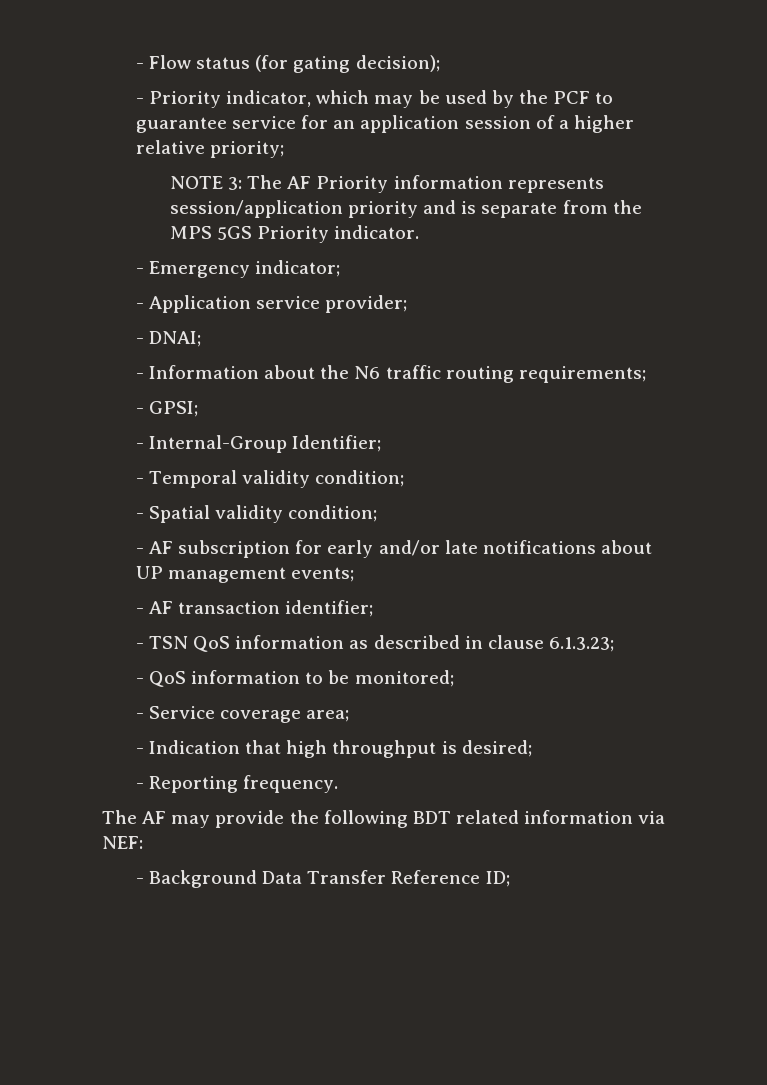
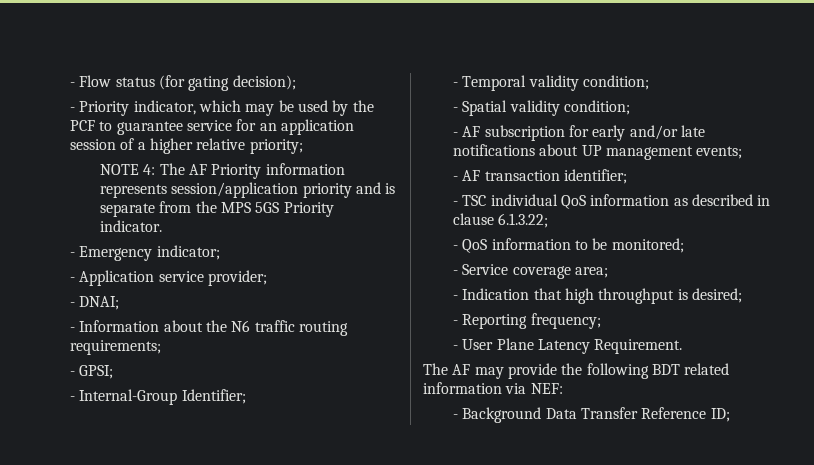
- NOTE 3: The AF Priority information represents session/application priority and is separate from the MPS 5GS Priority indicator.
+ NOTE 4: The AF Priority information represents session/application priority and is separate from the MPS 5GS Priority indicator.
- - TSN QoS information as described in clause 6.1.3.23;
+ - TSC individual QoS information as described in clause 6.1.3.22;
- - Reporting frequency.
+ - Reporting frequency;
+ - User Plane Latency Requirement.

